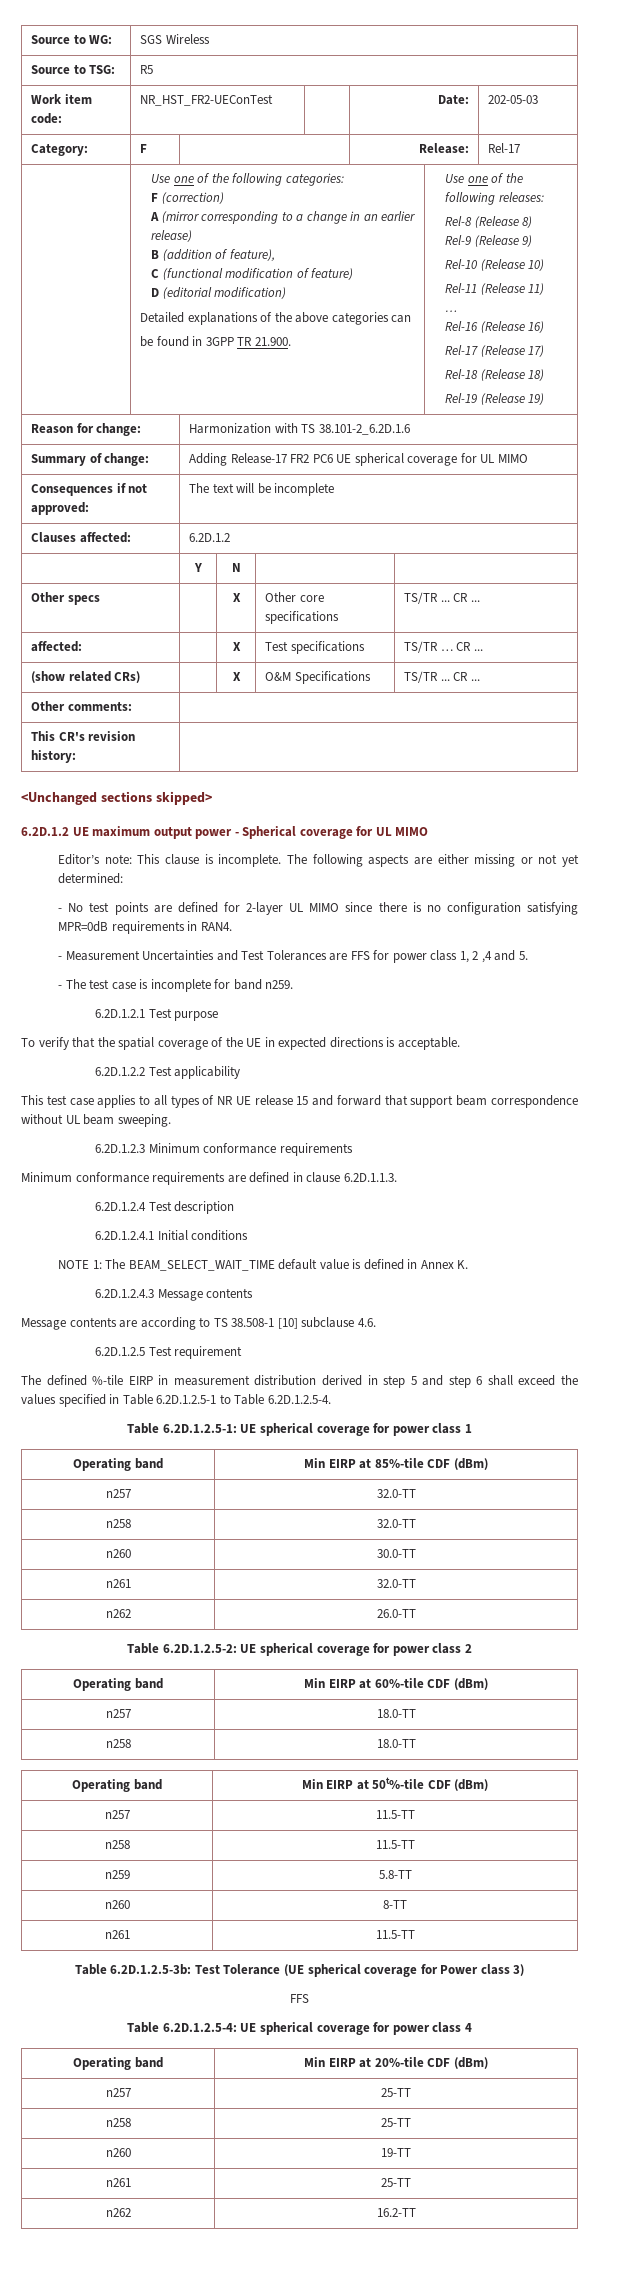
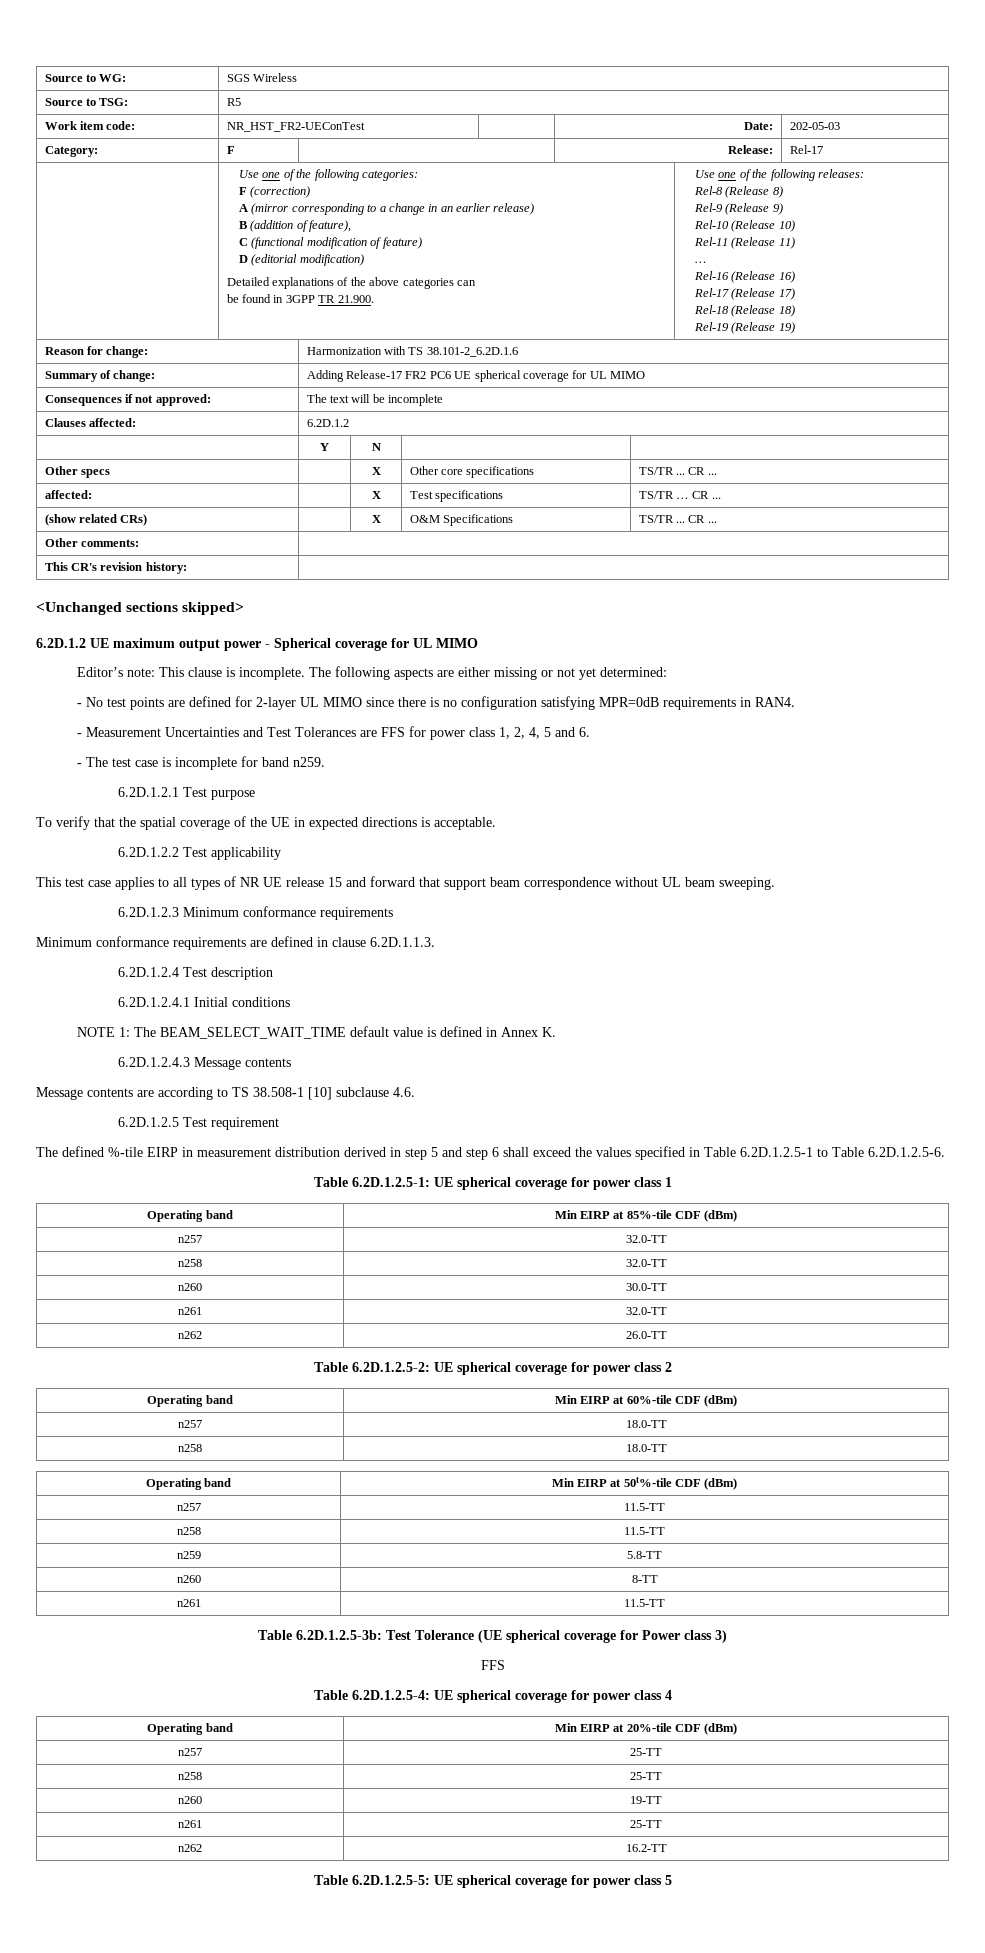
- - Measurement Uncertainties and Test Tolerances are FFS for power class 1, 2 ,4 and 5.
+ - Measurement Uncertainties and Test Tolerances are FFS for power class 1, 2, 4, 5 and 6.
- The defined %-tile EIRP in measurement distribution derived in step 5 and step 6 shall exceed the values specified in Table 6.2D.1.2.5-1 to Table 6.2D.1.2.5-4.
+ The defined %-tile EIRP in measurement distribution derived in step 5 and step 6 shall exceed the values specified in Table 6.2D.1.2.5-1 to Table 6.2D.1.2.5-6.
+ Table 6.2D.1.2.5-5: UE spherical coverage for power class 5

